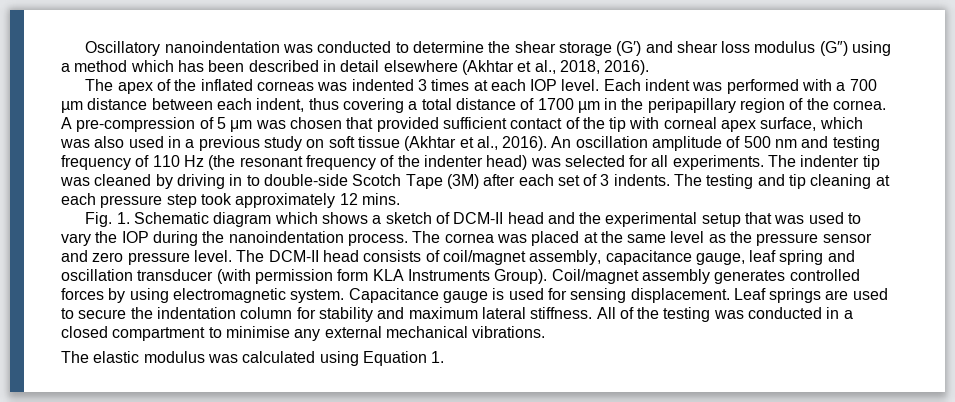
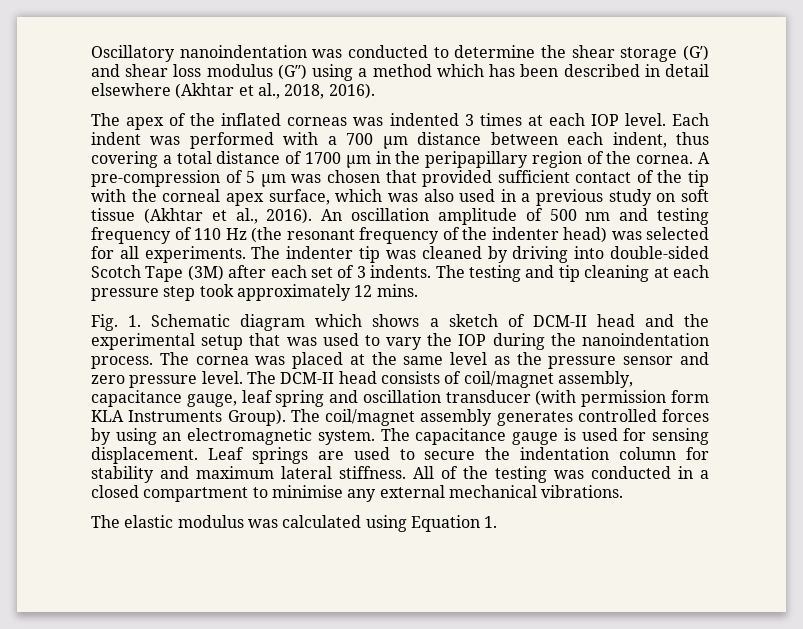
- A pre-compression of 5 μm was chosen that provided sufficient contact of the tip with corneal apex surface, which was also used in a previous study on soft tissue (Akhtar et al., 2016).
+ A pre-compression of 5 μm was chosen that provided sufficient contact of the tip with the corneal apex surface, which was also used in a previous study on soft tissue (Akhtar et al., 2016).
- The indenter tip was cleaned by driving in to double-side Scotch Tape (3M) after each set of 3 indents.
+ The indenter tip was cleaned by driving into double-sided Scotch Tape (3M) after each set of 3 indents.
- Coil/magnet assembly generates controlled forces by using electromagnetic system.
+ The coil/magnet assembly generates controlled forces by using an electromagnetic system.
- Capacitance gauge is used for sensing displacement.
+ The capacitance gauge is used for sensing displacement.

